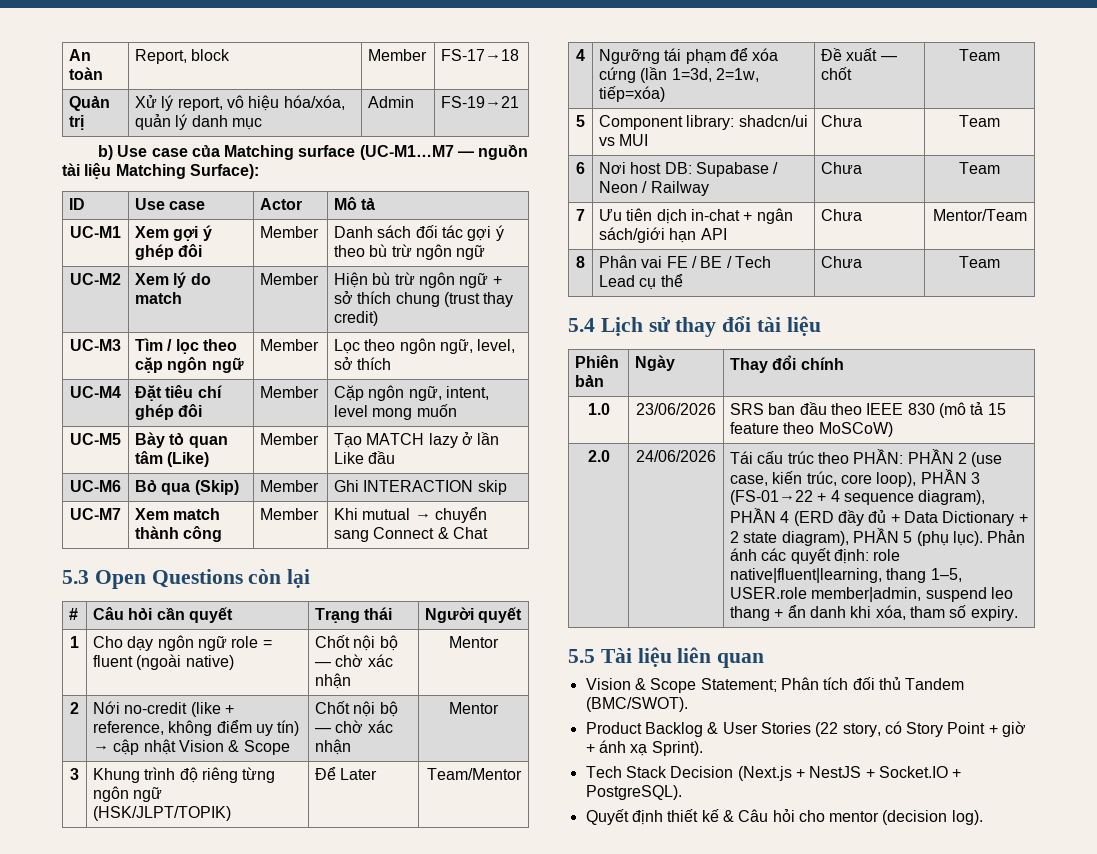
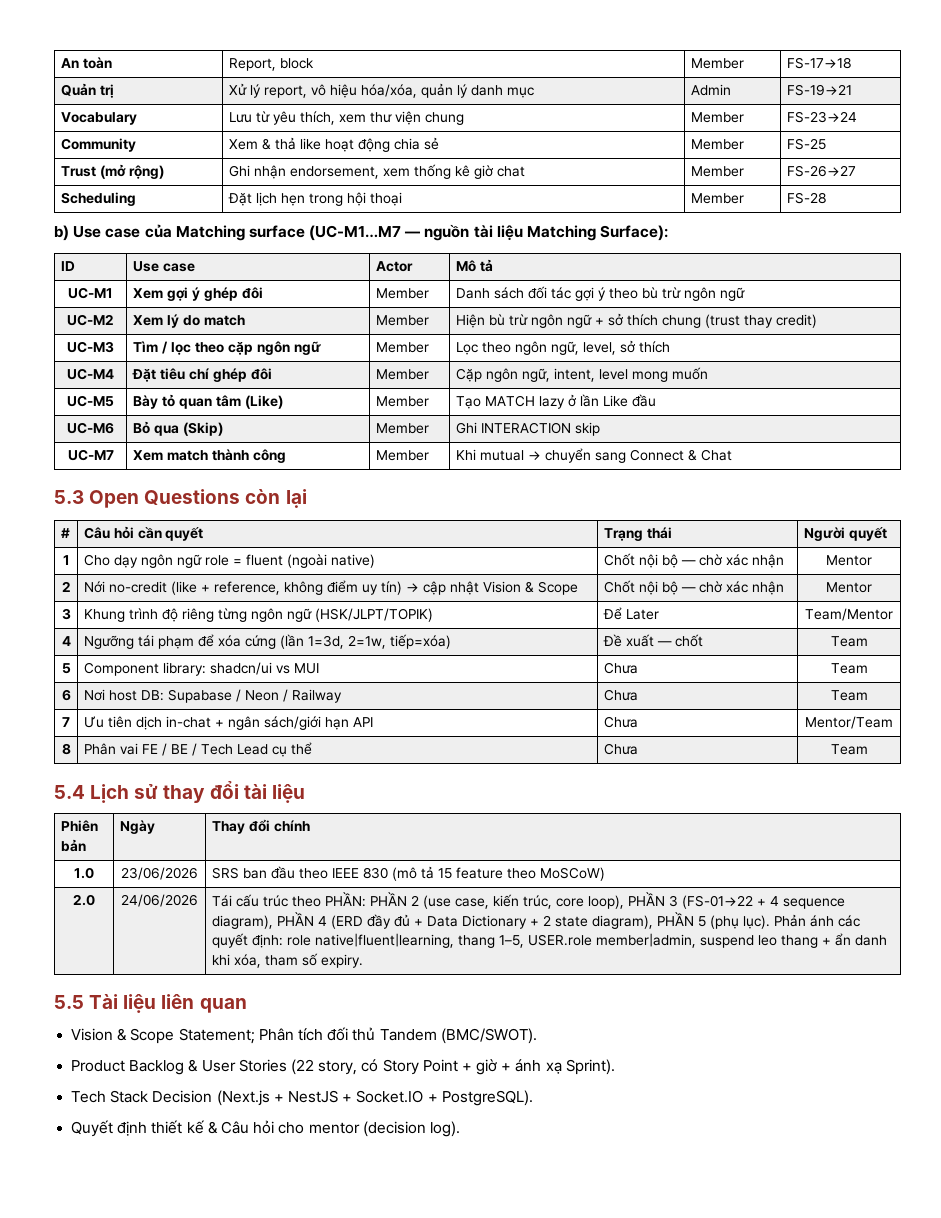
+ Vocabulary | Lưu từ yêu thích, xem thư viện chung | Member | FS-23→24
+ Community | Xem & thả like hoạt động chia sẻ | Member | FS-25
+ Trust (mở rộng) | Ghi nhận endorsement, xem thống kê giờ chat | Member | FS-26→27
+ Scheduling | Đặt lịch hẹn trong hội thoại | Member | FS-28

